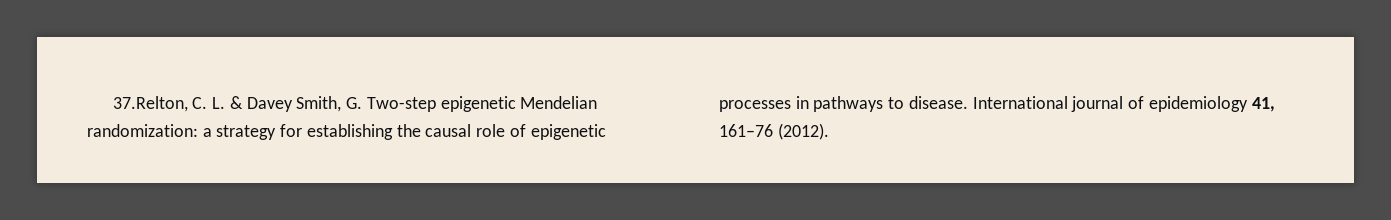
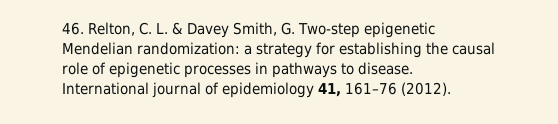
- 37.Relton, C. L. & Davey Smith, G. Two-step epigenetic Mendelian randomization: a strategy for establishing the causal role of epigenetic processes in pathways to disease.
+ 46. Relton, C. L. & Davey Smith, G. Two-step epigenetic Mendelian randomization: a strategy for establishing the causal role of epigenetic processes in pathways to disease.

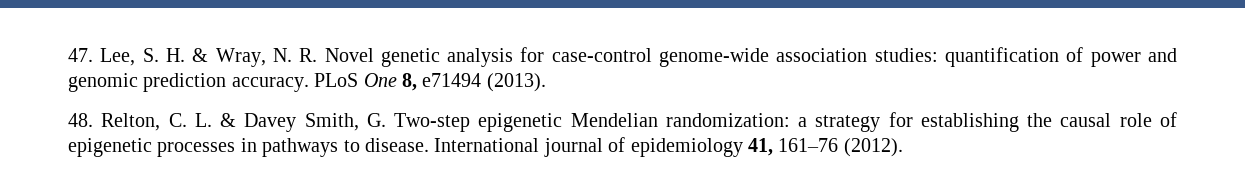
- 46. Relton, C. L. & Davey Smith, G. Two-step epigenetic Mendelian randomization: a strategy for establishing the causal role of epigenetic processes in pathways to disease.
+ 47. Lee, S. H. & Wray, N. R. Novel genetic analysis for case-control genome-wide association studies: quantification of power and genomic prediction accuracy. PLoS One 8, e71494 (2013).
+ 48. Relton, C. L. & Davey Smith, G. Two-step epigenetic Mendelian randomization: a strategy for establishing the causal role of epigenetic processes in pathways to disease.

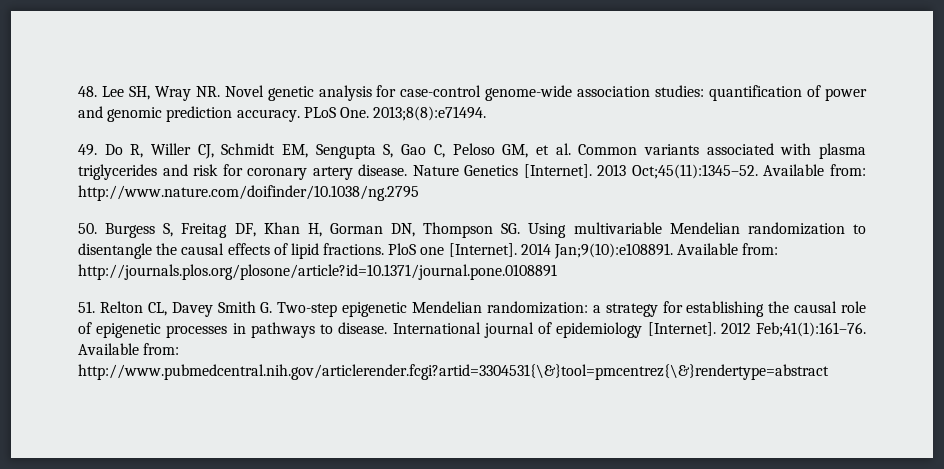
- 47. Lee, S. H. & Wray, N. R. Novel genetic analysis for case-control genome-wide association studies: quantification of power and genomic prediction accuracy.
+ 48. Lee SH, Wray NR. Novel genetic analysis for case-control genome-wide association studies: quantification of power and genomic prediction accuracy.
- PLoS One 8, e71494 (2013).
- 48. Relton, C. L. & Davey Smith, G. Two-step epigenetic Mendelian randomization: a strategy for establishing the causal role of epigenetic processes in pathways to disease.
+ PLoS One. 2013;8(8):e71494.
+ 49. Do R, Willer CJ, Schmidt EM, Sengupta S, Gao C, Peloso GM, et al. Common variants associated with plasma triglycerides and risk for coronary artery disease. Nature Genetics [Internet]. 2013 Oct;45(11):1345–52. Available from: http://www.nature.com/doifinder/10.1038/ng.2795
+ 50. Burgess S, Freitag DF, Khan H, Gorman DN, Thompson SG. Using multivariable Mendelian randomization to disentangle the causal effects of lipid fractions. PloS one [Internet]. 2014 Jan;9(10):e108891. Available from: http://journals.plos.org/plosone/article?id=10.1371/journal.pone.0108891
+ 51. Relton CL, Davey Smith G. Two-step epigenetic Mendelian randomization: a strategy for establishing the causal role of epigenetic processes in pathways to disease.
- International journal of epidemiology 41, 161–76 (2012).
+ International journal of epidemiology [Internet]. 2012 Feb;41(1):161–76. Available from: http://www.pubmedcentral.nih.gov/articlerender.fcgi?artid=3304531{\&}tool=pmcentrez{\&}rendertype=abstract

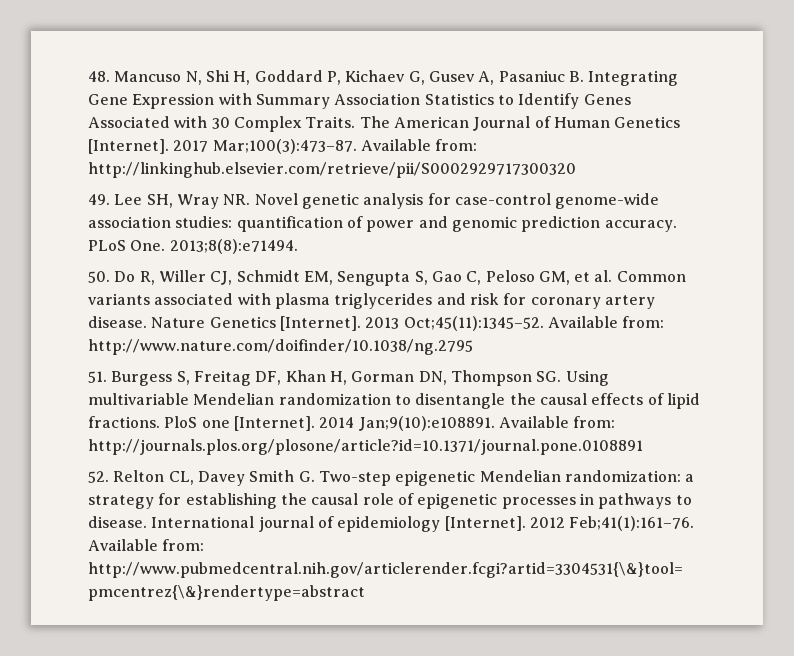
- 48. Lee SH, Wray NR. Novel genetic analysis for case-control genome-wide association studies: quantification of power and genomic prediction accuracy.
+ 48. Mancuso N, Shi H, Goddard P, Kichaev G, Gusev A, Pasaniuc B. Integrating Gene Expression with Summary Association Statistics to Identify Genes Associated with 30 Complex Traits. The American Journal of Human Genetics [Internet]. 2017 Mar;100(3):473–87. Available from: http://linkinghub.elsevier.com/retrieve/pii/S0002929717300320
+ 49. Lee SH, Wray NR. Novel genetic analysis for case-control genome-wide association studies: quantification of power and genomic prediction accuracy.
- 49. Do R, Willer CJ, Schmidt EM, Sengupta S, Gao C, Peloso GM, et al. Common variants associated with plasma triglycerides and risk for coronary artery disease.
+ 50. Do R, Willer CJ, Schmidt EM, Sengupta S, Gao C, Peloso GM, et al. Common variants associated with plasma triglycerides and risk for coronary artery disease.
- 50. Burgess S, Freitag DF, Khan H, Gorman DN, Thompson SG. Using multivariable Mendelian randomization to disentangle the causal effects of lipid fractions.
+ 51. Burgess S, Freitag DF, Khan H, Gorman DN, Thompson SG. Using multivariable Mendelian randomization to disentangle the causal effects of lipid fractions.
- 51. Relton CL, Davey Smith G. Two-step epigenetic Mendelian randomization: a strategy for establishing the causal role of epigenetic processes in pathways to disease.
+ 52. Relton CL, Davey Smith G. Two-step epigenetic Mendelian randomization: a strategy for establishing the causal role of epigenetic processes in pathways to disease.

